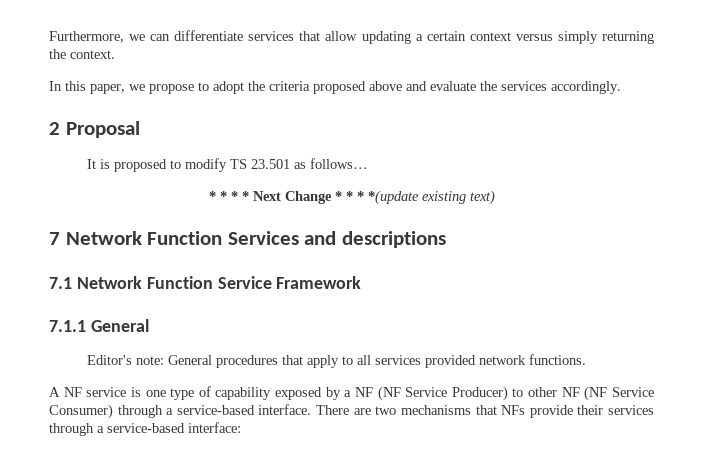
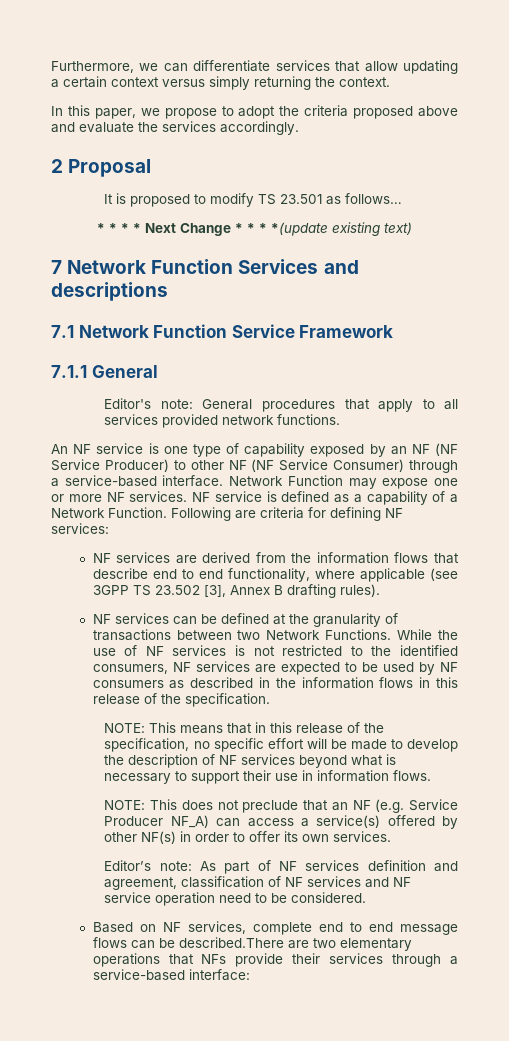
- A NF service is one type of capability exposed by a NF (NF Service Producer) to other NF (NF Service Consumer) through a service-based interface.
+ An NF service is one type of capability exposed by an NF (NF Service Producer) to other NF (NF Service Consumer) through a service-based interface.
- There are two mechanisms that NFs provide their services through a service-based interface:
+ Network Function may expose one or more NF services. NF service is defined as a capability of a Network Function. Following are criteria for defining NF services:
+ NF services are derived from the information flows that describe end to end functionality, where applicable (see 3GPP TS 23.502 [3], Annex B drafting rules).
+ NF services can be defined at the granularity of transactions between two Network Functions. While the use of NF services is not restricted to the identified consumers, NF services are expected to be used by NF consumers as described in the information flows in this release of the specification.
+ NOTE: This means that in this release of the specification, no specific effort will be made to develop the description of NF services beyond what is necessary to support their use in information flows.
+ NOTE: This does not preclude that an NF (e.g. Service Producer NF_A) can access a service(s) offered by other NF(s) in order to offer its own services.
+ Editor’s note: As part of NF services definition and agreement, classification of NF services and NF service operation need to be considered.
+ Based on NF services, complete end to end message flows can be described.There are two elementary operations that NFs provide their services through a service-based interface:

